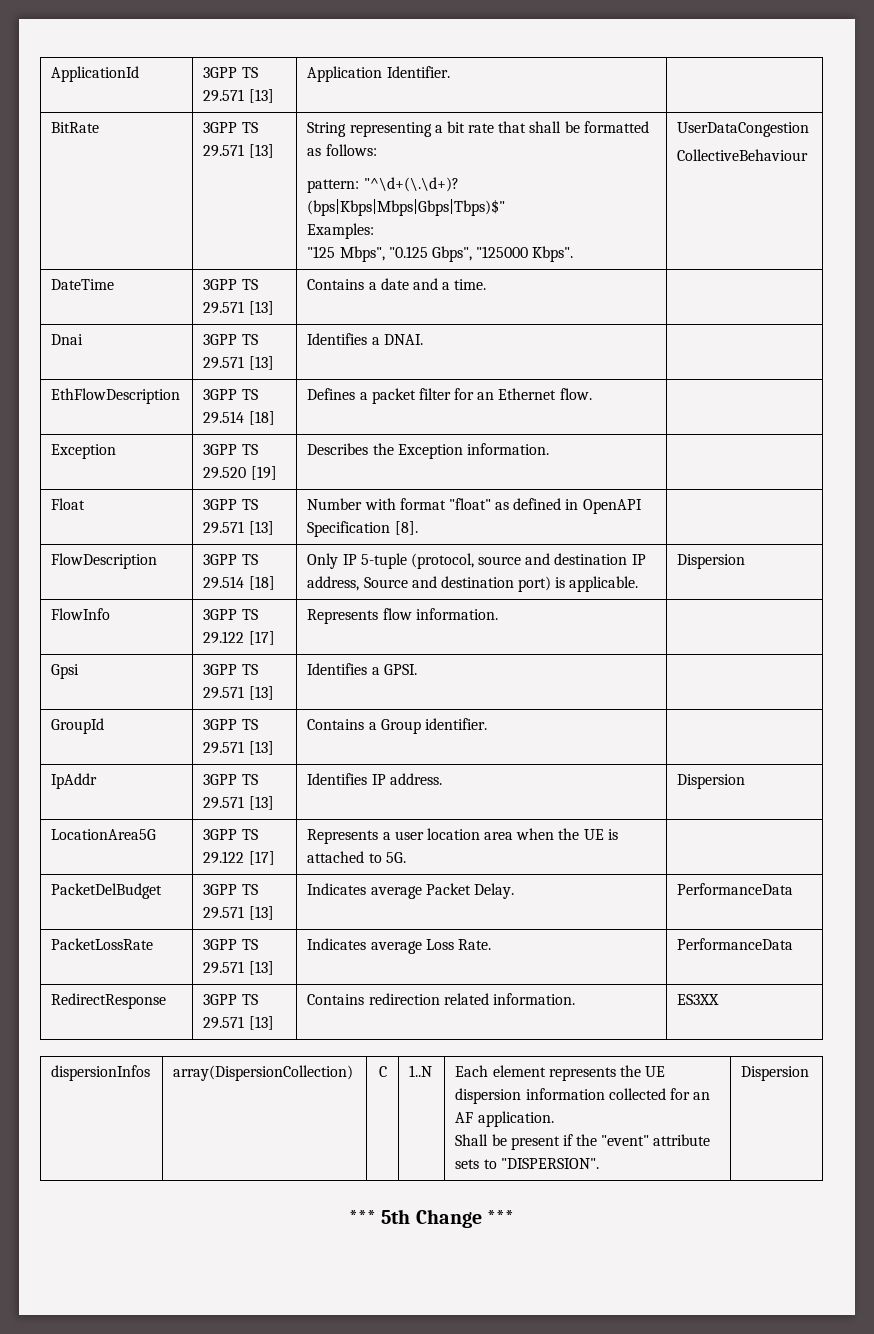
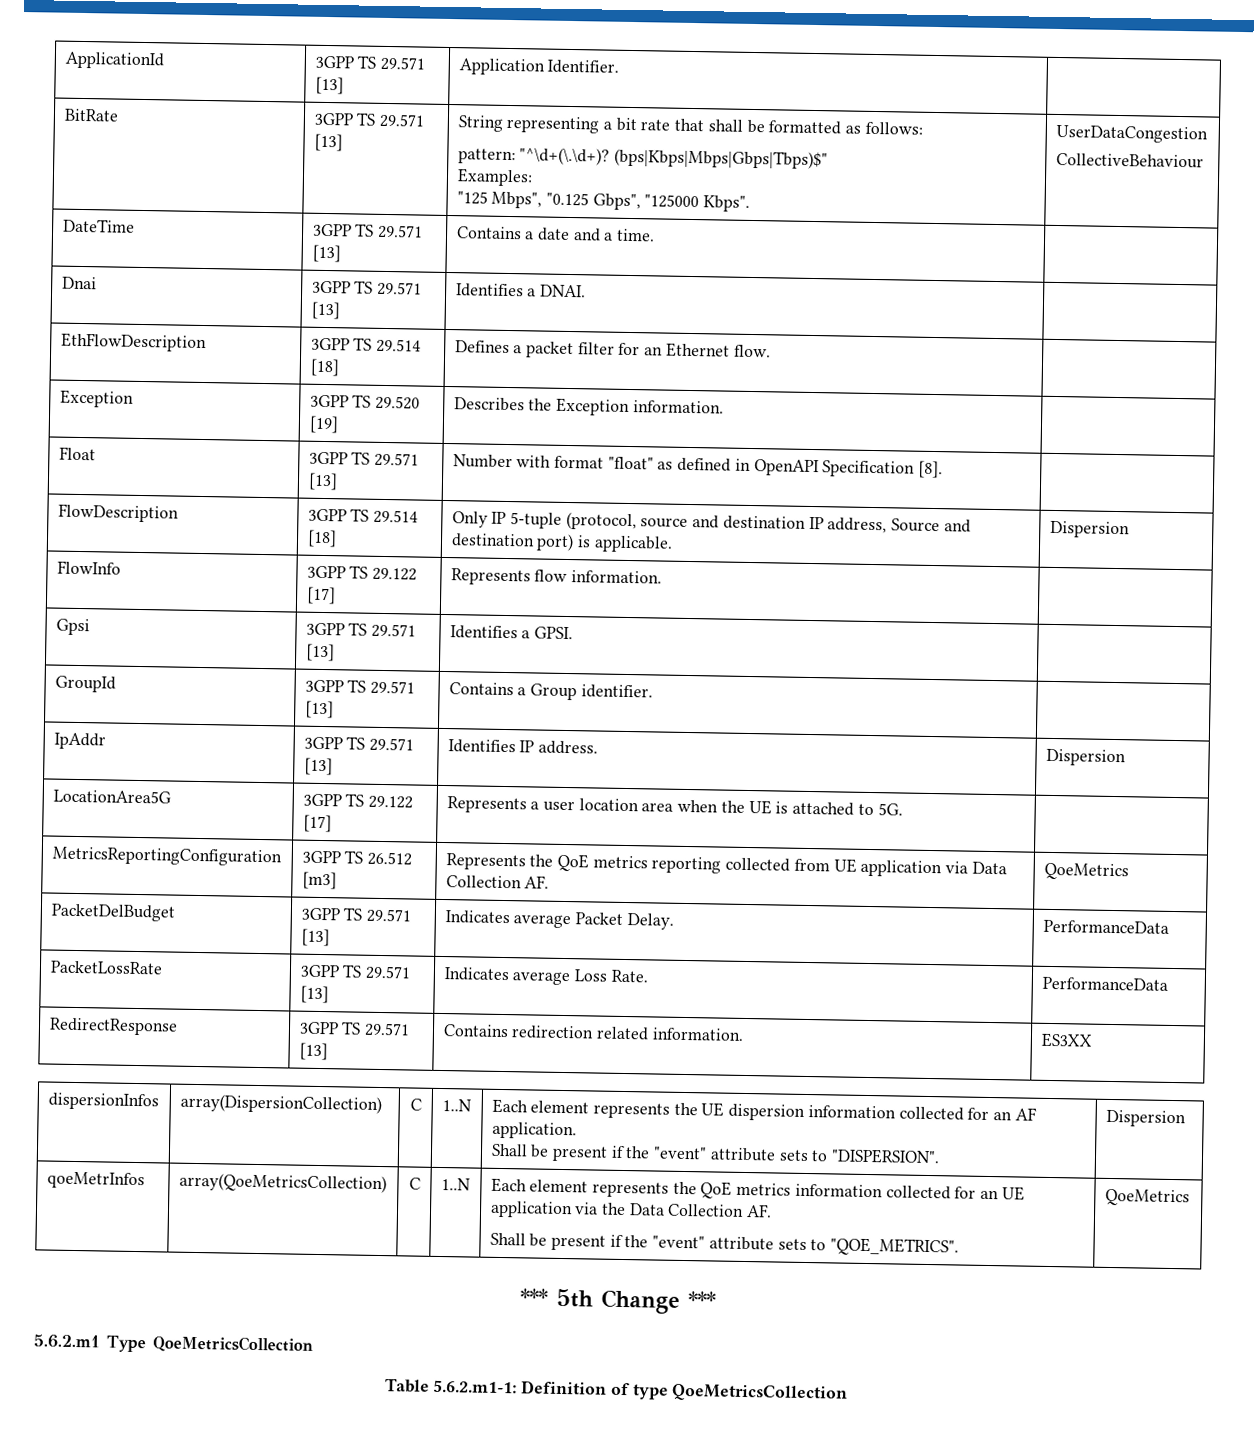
+ MetricsReportingConfiguration | 3GPP TS 26.512 [m3] | Represents the QoE metrics reporting collected from UE application via Data Collection AF. | QoeMetrics
+ qoeMetrInfos | array(QoeMetricsCollection) | C | 1..N | Each element represents the QoE metrics information collected for an UE application via the Data Collection AF.
+ Shall be present if the "event" attribute sets to "QOE_METRICS". | QoeMetrics
  *** 5th Change ***
+ 5.6.2.m1 Type QoeMetricsCollection
+ Table 5.6.2.m1-1: Definition of type QoeMetricsCollection

